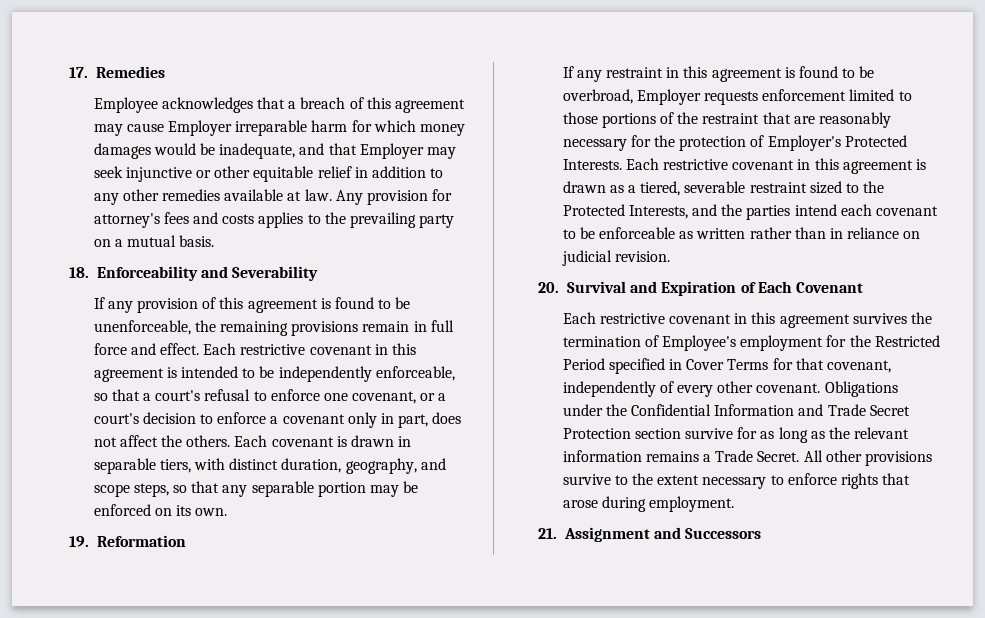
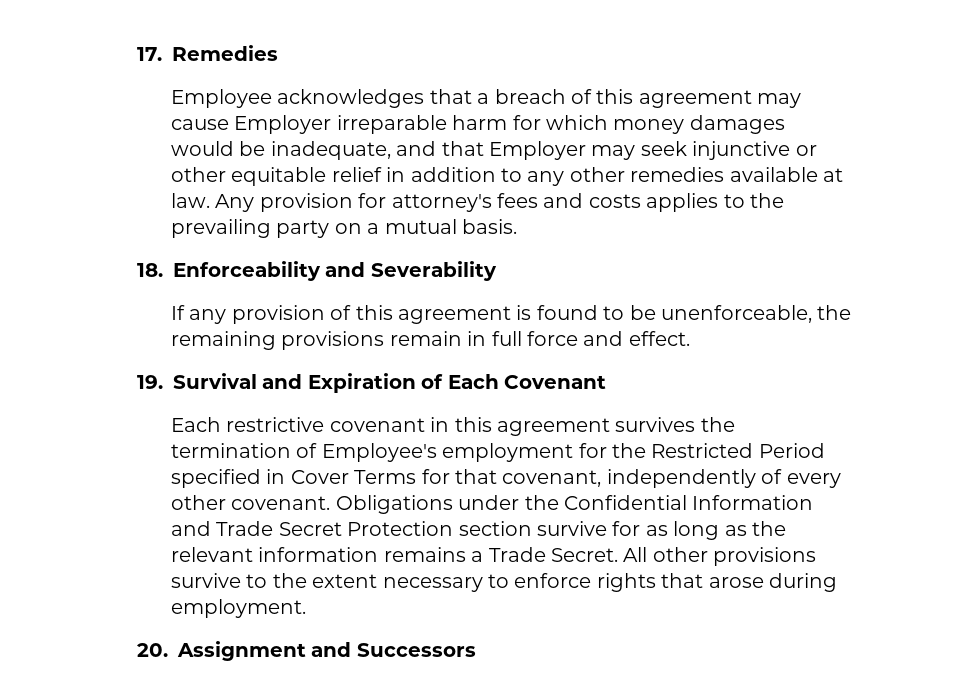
- If any provision of this agreement is found to be unenforceable, the remaining provisions remain in full force and effect. Each restrictive covenant in this agreement is intended to be independently enforceable, so that a court's refusal to enforce one covenant, or a court's decision to enforce a covenant only in part, does not affect the others. Each covenant is drawn in separable tiers, with distinct duration, geography, and scope steps, so that any separable portion may be enforced on its own.
- 19. Reformation
- If any restraint in this agreement is found to be overbroad, Employer requests enforcement limited to those portions of the restraint that are reasonably necessary for the protection of Employer's Protected Interests. Each restrictive covenant in this agreement is drawn as a tiered, severable restraint sized to the Protected Interests, and the parties intend each covenant to be enforceable as written rather than in reliance on judicial revision.
- 20. Survival and Expiration of Each Covenant
+ If any provision of this agreement is found to be unenforceable, the remaining provisions remain in full force and effect.
+ 19. Survival and Expiration of Each Covenant
- 21. Assignment and Successors
+ 20. Assignment and Successors

